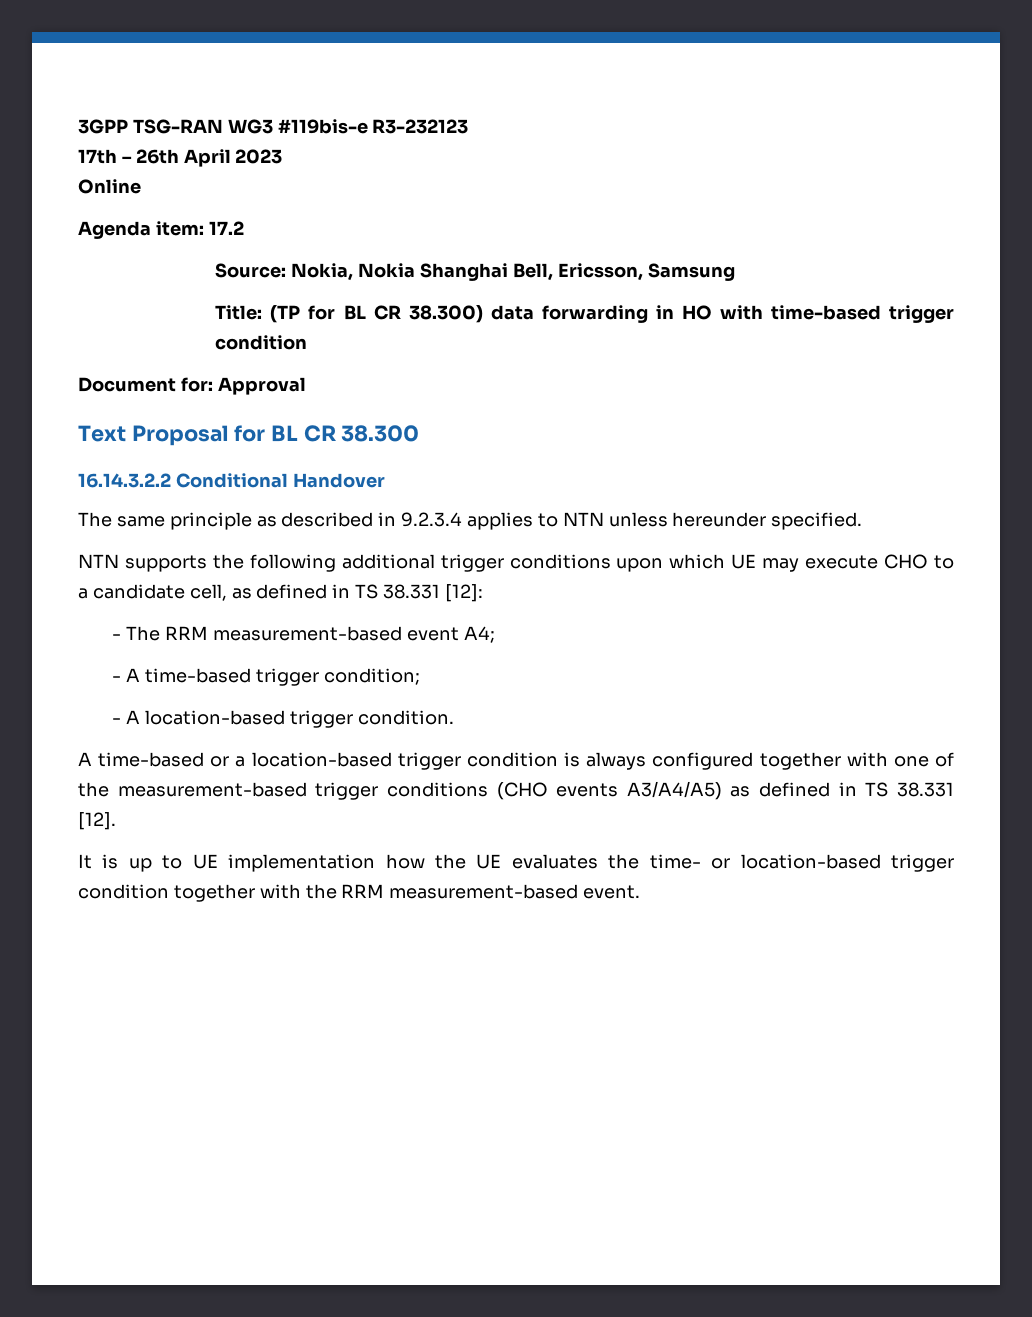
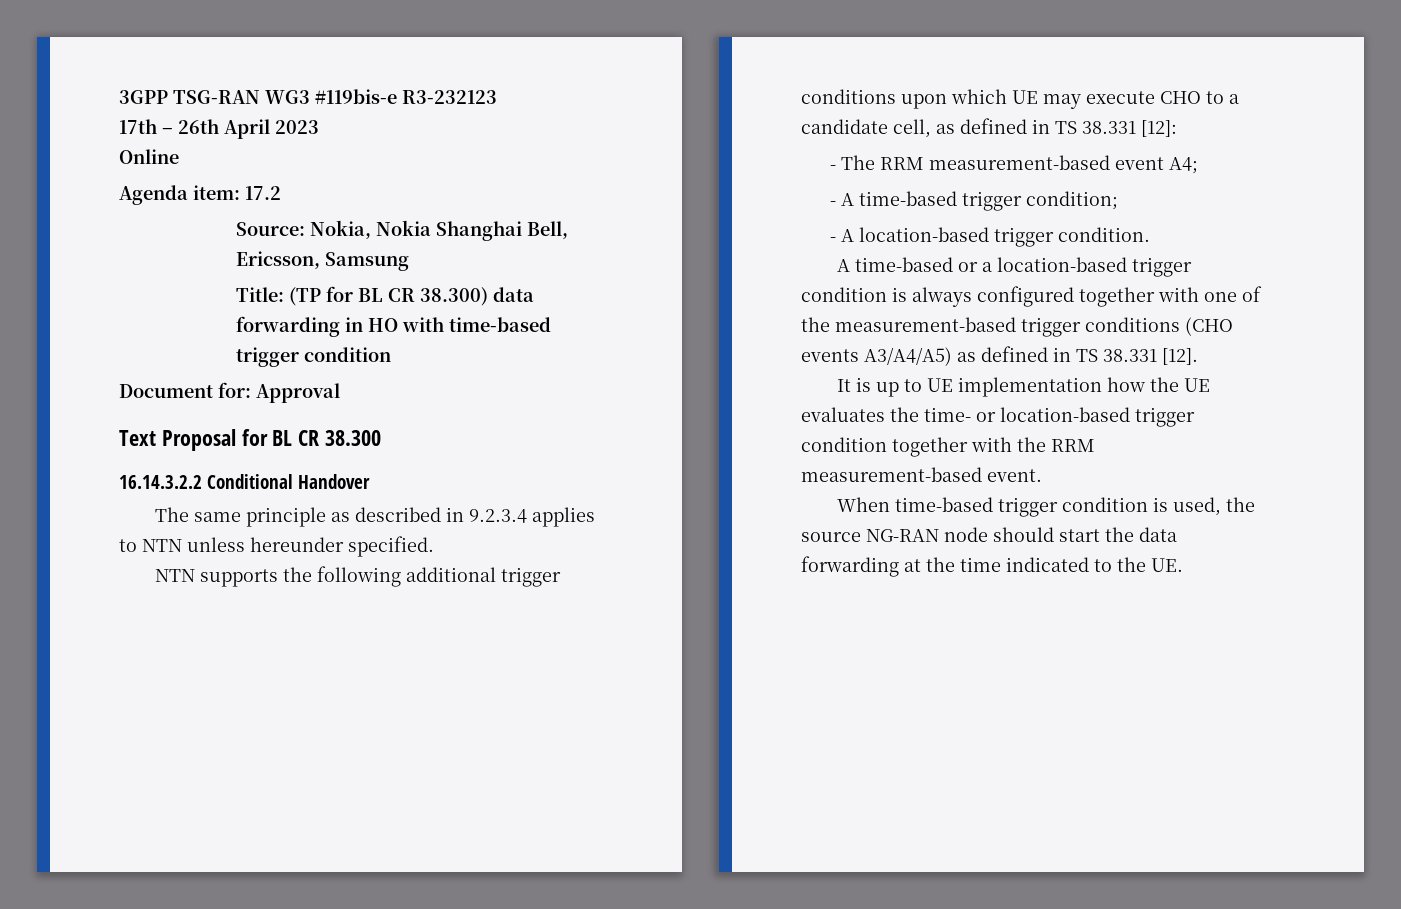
+ When time-based trigger condition is used, the source NG-RAN node should start the data forwarding at the time indicated to the UE.

